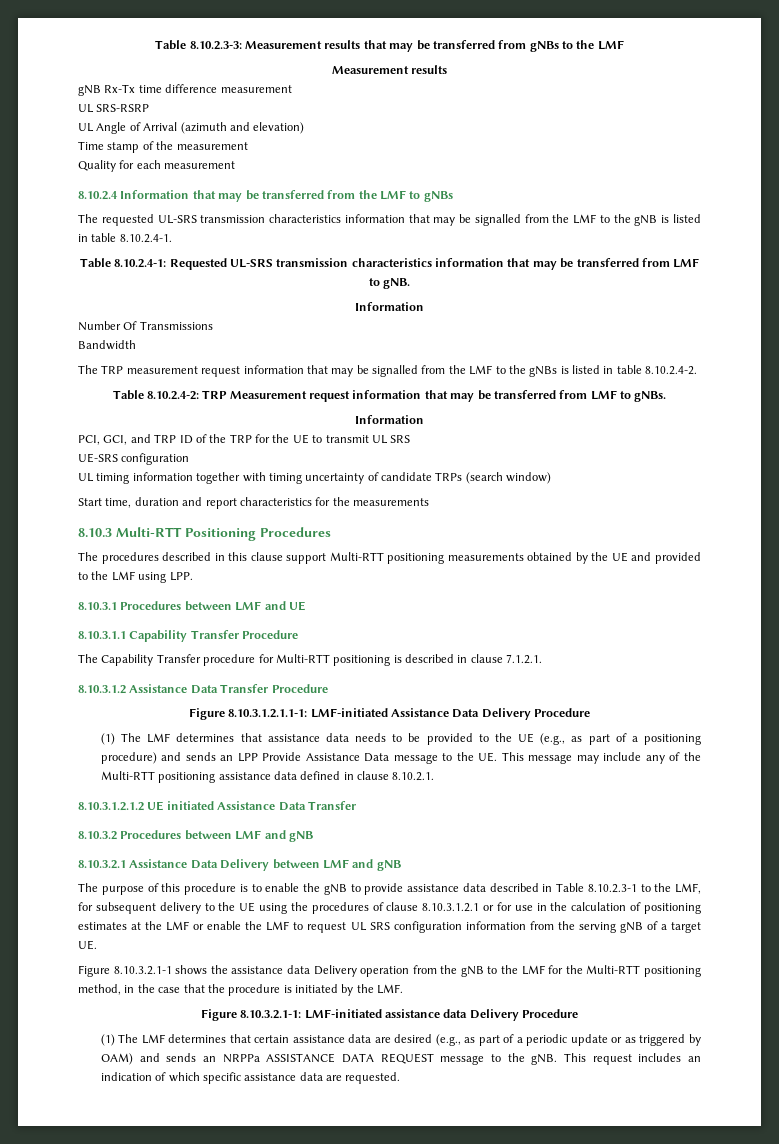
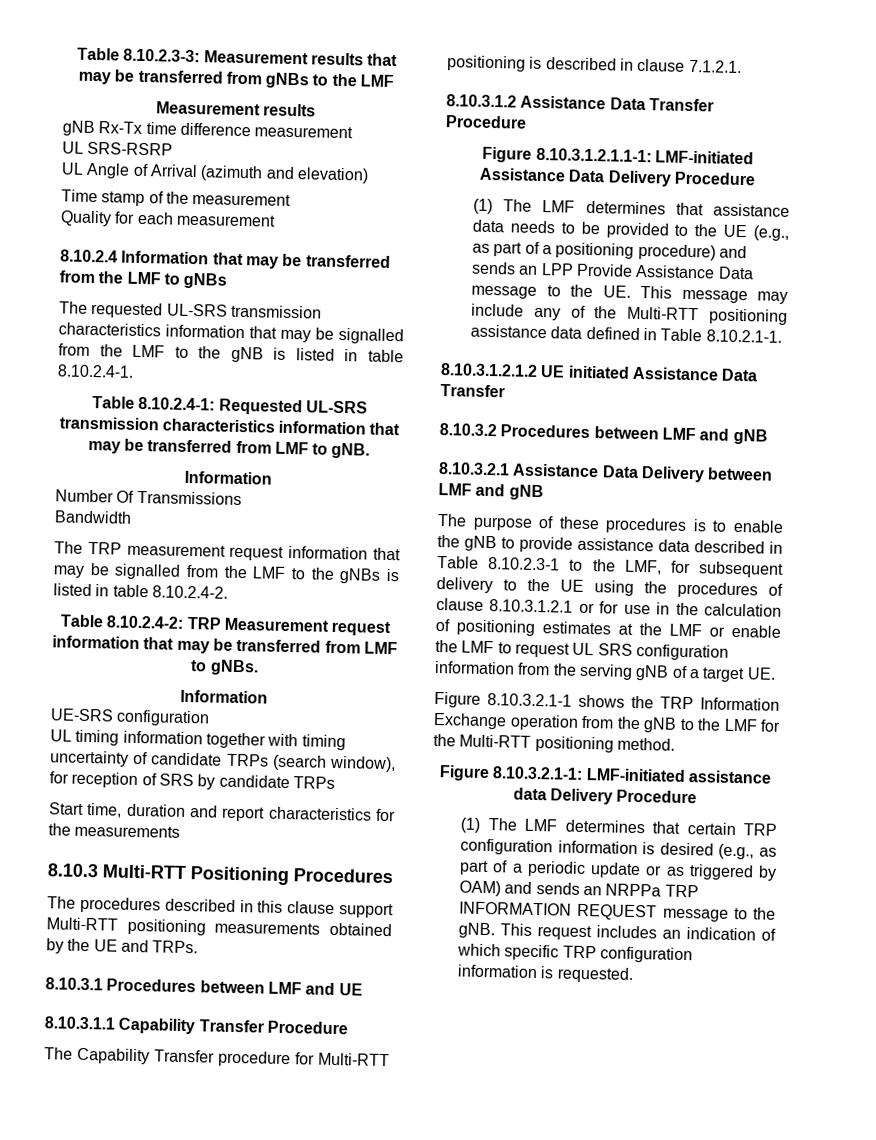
- PCI, GCI, and TRP ID of the TRP for the UE to transmit UL SRS
- UL timing information together with timing uncertainty of candidate TRPs (search window)
+ UL timing information together with timing uncertainty of candidate TRPs (search window), for reception of SRS by candidate TRPs
- The procedures described in this clause support Multi-RTT positioning measurements obtained by the UE and provided to the LMF using LPP.
+ The procedures described in this clause support Multi-RTT positioning measurements obtained by the UE and TRPs.
- (1) The LMF determines that assistance data needs to be provided to the UE (e.g., as part of a positioning procedure) and sends an LPP Provide Assistance Data message to the UE. This message may include any of the Multi-RTT positioning assistance data defined in clause 8.10.2.1.
+ (1) The LMF determines that assistance data needs to be provided to the UE (e.g., as part of a positioning procedure) and sends an LPP Provide Assistance Data message to the UE. This message may include any of the Multi-RTT positioning assistance data defined in Table 8.10.2.1-1.
- The purpose of this procedure is to enable the gNB to provide assistance data described in Table 8.10.2.3-1 to the LMF, for subsequent delivery to the UE using the procedures of clause 8.10.3.1.2.1 or for use in the calculation of positioning estimates at the LMF or enable the LMF to request UL SRS configuration information from the serving gNB of a target UE.
+ The purpose of these procedures is to enable the gNB to provide assistance data described in Table 8.10.2.3-1 to the LMF, for subsequent delivery to the UE using the procedures of clause 8.10.3.1.2.1 or for use in the calculation of positioning estimates at the LMF or enable the LMF to request UL SRS configuration information from the serving gNB of a target UE.
- Figure 8.10.3.2.1-1 shows the assistance data Delivery operation from the gNB to the LMF for the Multi-RTT positioning method, in the case that the procedure is initiated by the LMF.
+ Figure 8.10.3.2.1-1 shows the TRP Information Exchange operation from the gNB to the LMF for the Multi-RTT positioning method.
- (1) The LMF determines that certain assistance data are desired (e.g., as part of a periodic update or as triggered by OAM) and sends an NRPPa ASSISTANCE DATA REQUEST message to the gNB.
+ (1) The LMF determines that certain TRP configuration information is desired (e.g., as part of a periodic update or as triggered by OAM) and sends an NRPPa TRP INFORMATION REQUEST message to the gNB.
- This request includes an indication of which specific assistance data are requested.
+ This request includes an indication of which specific TRP configuration information is requested.

